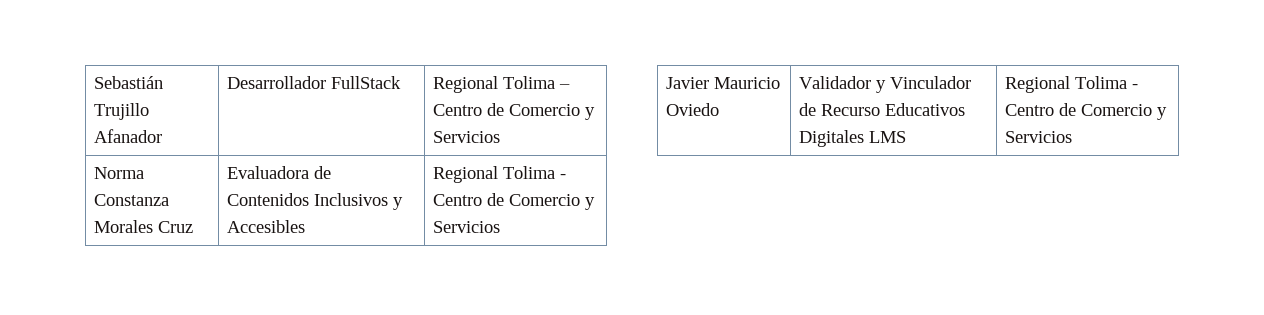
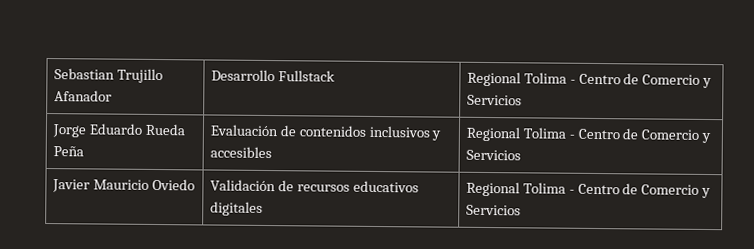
- Sebastián Trujillo Afanador | Desarrollador FullStack | Regional Tolima – Centro de Comercio y Servicios
- Norma Constanza Morales Cruz | Evaluadora de Contenidos Inclusivos y Accesibles | Regional Tolima - Centro de Comercio y Servicios
+ Sebastian Trujillo Afanador | Desarrollo Fullstack | Regional Tolima - Centro de Comercio y Servicios
+ Jorge Eduardo Rueda Peña | Evaluación de contenidos inclusivos y accesibles | Regional Tolima - Centro de Comercio y Servicios
- Javier Mauricio Oviedo | Validador y Vinculador de Recurso Educativos Digitales LMS | Regional Tolima - Centro de Comercio y Servicios
+ Javier Mauricio Oviedo | Validación de recursos educativos digitales | Regional Tolima - Centro de Comercio y Servicios

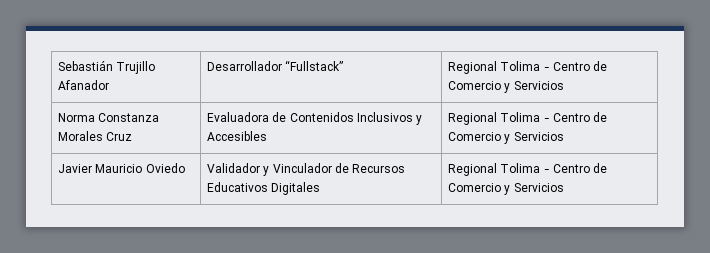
- Sebastian Trujillo Afanador | Desarrollo Fullstack | Regional Tolima - Centro de Comercio y Servicios
- Jorge Eduardo Rueda Peña | Evaluación de contenidos inclusivos y accesibles | Regional Tolima - Centro de Comercio y Servicios
+ Sebastián Trujillo Afanador | Desarrollador “Fullstack” | Regional Tolima - Centro de Comercio y Servicios
+ Norma Constanza Morales Cruz | Evaluadora de Contenidos Inclusivos y Accesibles | Regional Tolima - Centro de Comercio y Servicios
- Javier Mauricio Oviedo | Validación de recursos educativos digitales | Regional Tolima - Centro de Comercio y Servicios
+ Javier Mauricio Oviedo | Validador y Vinculador de Recursos Educativos Digitales | Regional Tolima - Centro de Comercio y Servicios

